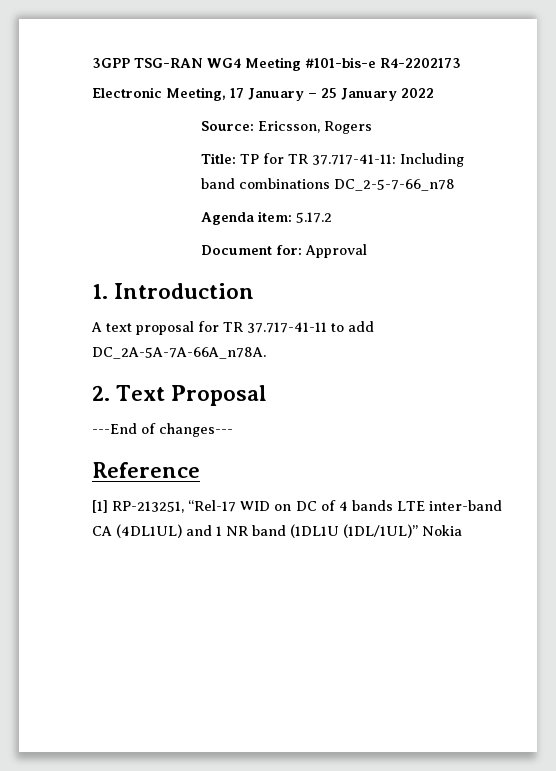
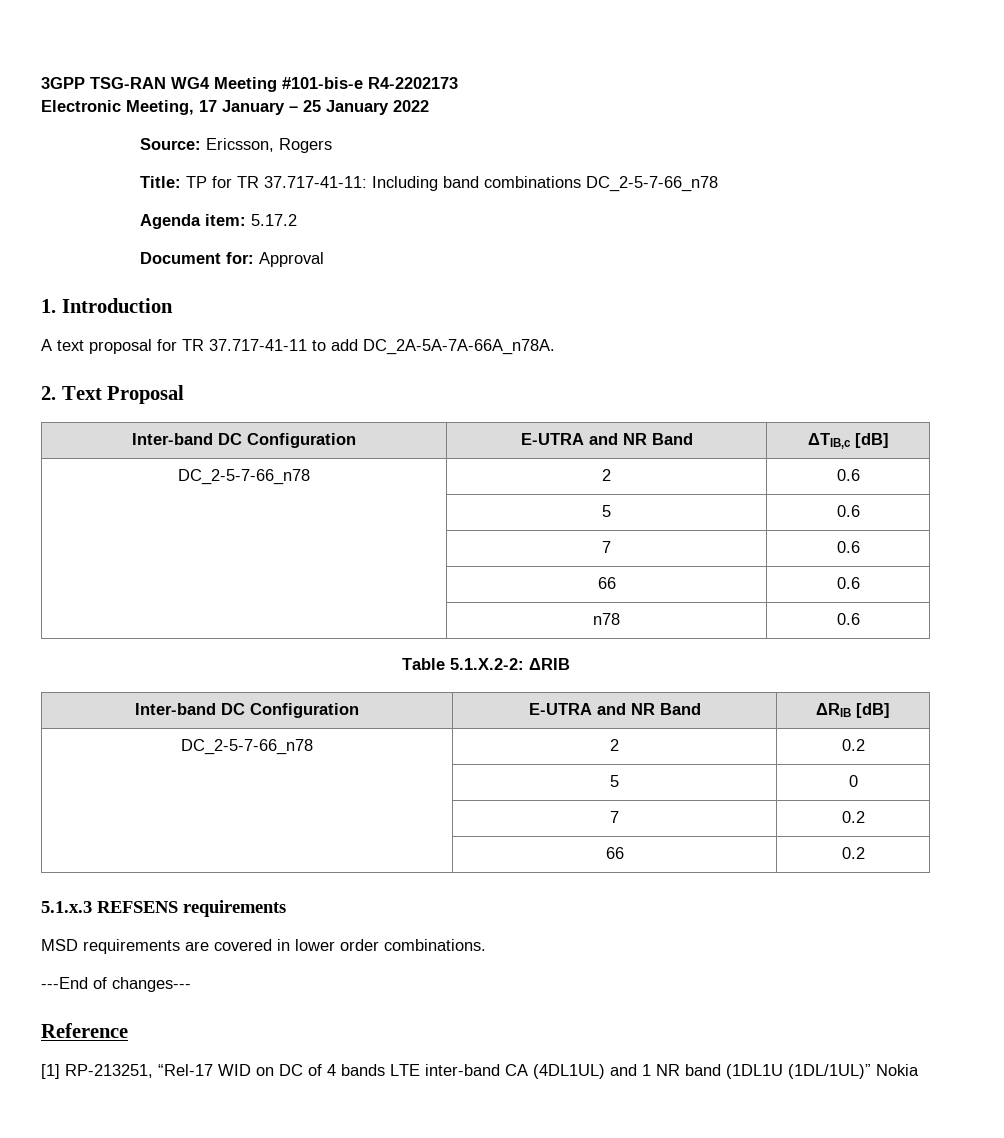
+ Inter-band DC Configuration | E-UTRA and NR Band | ΔTIB,c [dB]
+ DC_2-5-7-66_n78 | 2 | 0.6
+ | 5 | 0.6
+ | 7 | 0.6
+ | 66 | 0.6
+ | n78 | 0.6
+ Table 5.1.X.2-2: ΔRIB
+ Inter-band DC Configuration | E-UTRA and NR Band | ΔRIB [dB]
+ DC_2-5-7-66_n78 | 2 | 0.2
+ | 5 | 0
+ | 7 | 0.2
+ | 66 | 0.2
+ 5.1.x.3 REFSENS requirements
+ MSD requirements are covered in lower order combinations.

